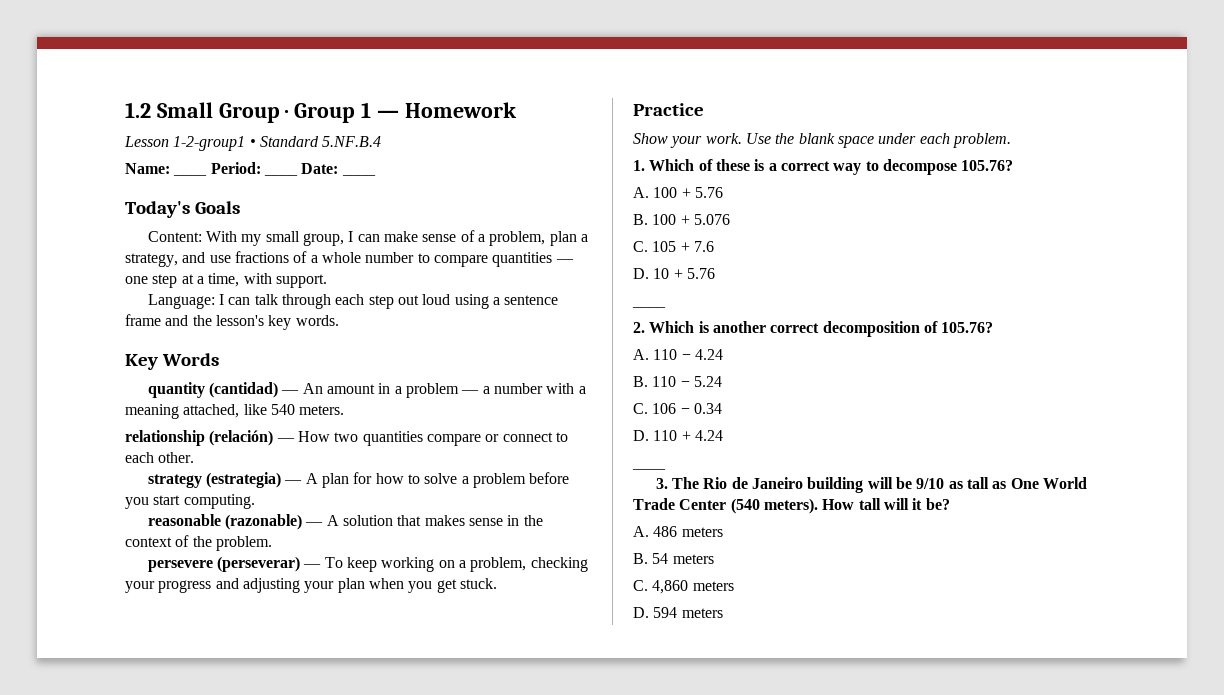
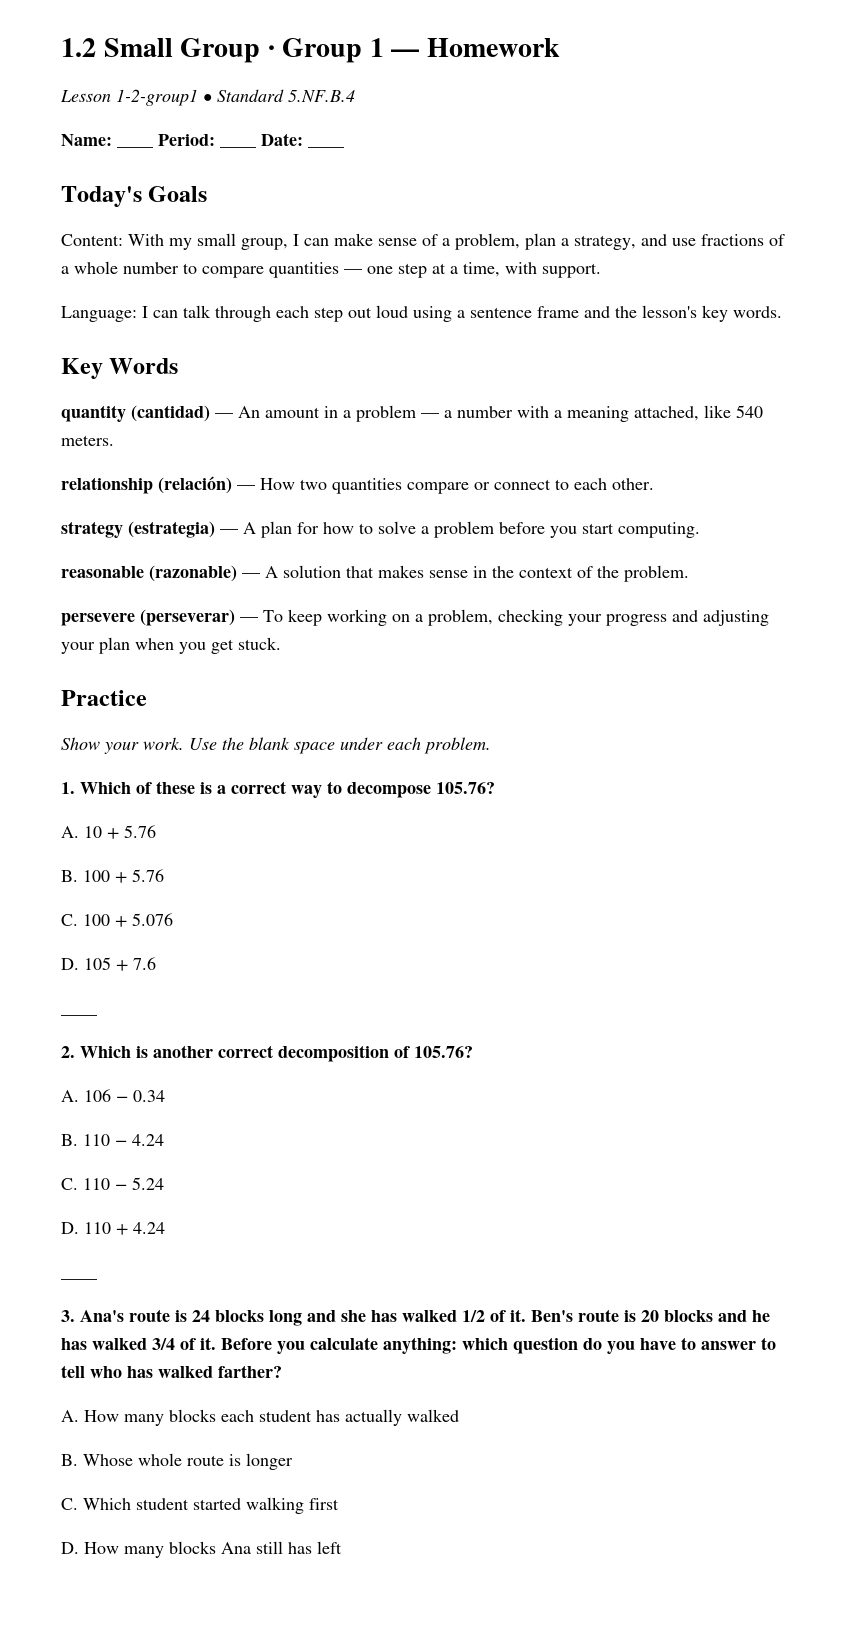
- A. 100 + 5.76
+ A. 10 + 5.76
- B. 100 + 5.076
+ B. 100 + 5.76
+ C. 100 + 5.076
- C. 105 + 7.6
+ D. 105 + 7.6
- D. 10 + 5.76
- A. 110 − 4.24
+ A. 106 − 0.34
+ B. 110 − 4.24
- B. 110 − 5.24
+ C. 110 − 5.24
- C. 106 − 0.34
- 3. The Rio de Janeiro building will be 9/10 as tall as One World Trade Center (540 meters). How tall will it be?
- A. 486 meters
- B. 54 meters
- C. 4,860 meters
- D. 594 meters
+ 3. Ana's route is 24 blocks long and she has walked 1/2 of it. Ben's route is 20 blocks and he has walked 3/4 of it. Before you calculate anything: which question do you have to answer to tell who has walked farther?
+ A. How many blocks each student has actually walked
+ B. Whose whole route is longer
+ C. Which student started walking first
+ D. How many blocks Ana still has left

